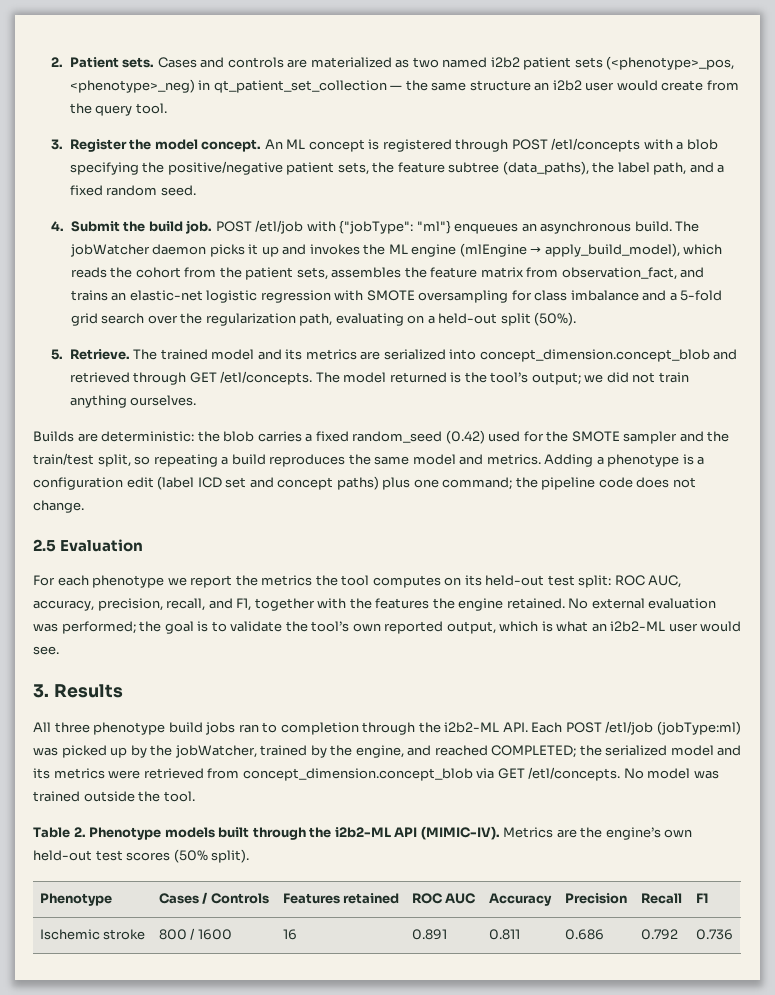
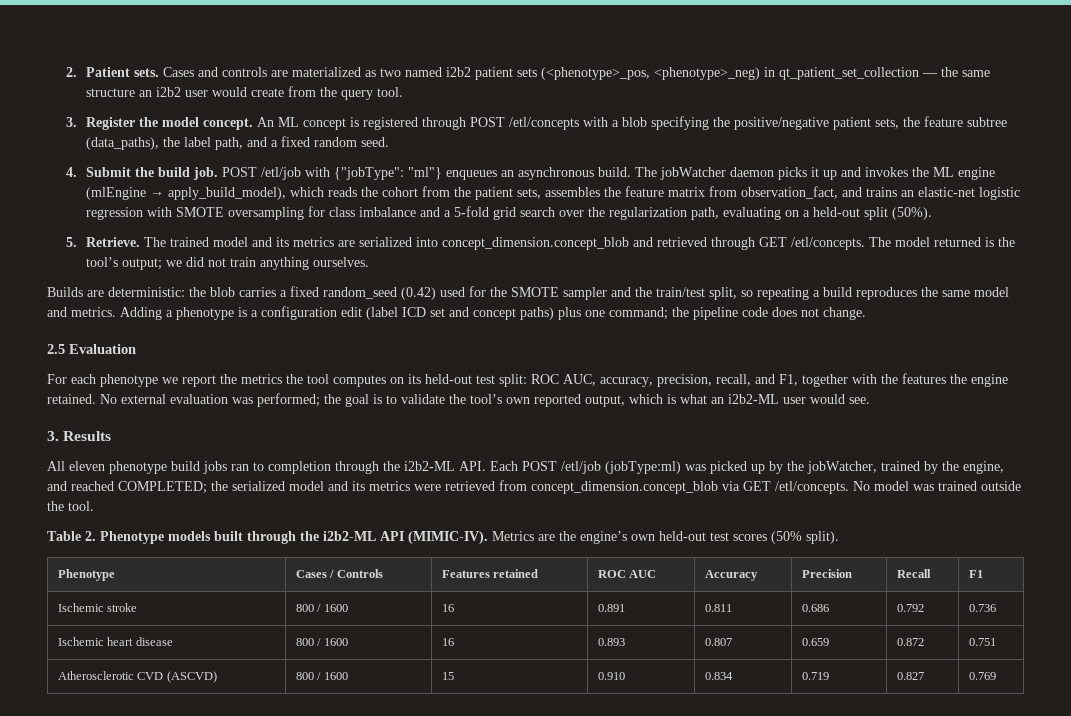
- All three phenotype build jobs ran to completion through the i2b2-ML API. Each POST /etl/job (jobType:ml) was picked up by the jobWatcher, trained by the engine, and reached COMPLETED; the serialized model and its metrics were retrieved from concept_dimension.concept_blob via GET /etl/concepts.
+ All eleven phenotype build jobs ran to completion through the i2b2-ML API. Each POST /etl/job (jobType:ml) was picked up by the jobWatcher, trained by the engine, and reached COMPLETED; the serialized model and its metrics were retrieved from concept_dimension.concept_blob via GET /etl/concepts.
+ Ischemic heart disease | 800 / 1600 | 16 | 0.893 | 0.807 | 0.659 | 0.872 | 0.751
+ Atherosclerotic CVD (ASCVD) | 800 / 1600 | 15 | 0.910 | 0.834 | 0.719 | 0.827 | 0.769

